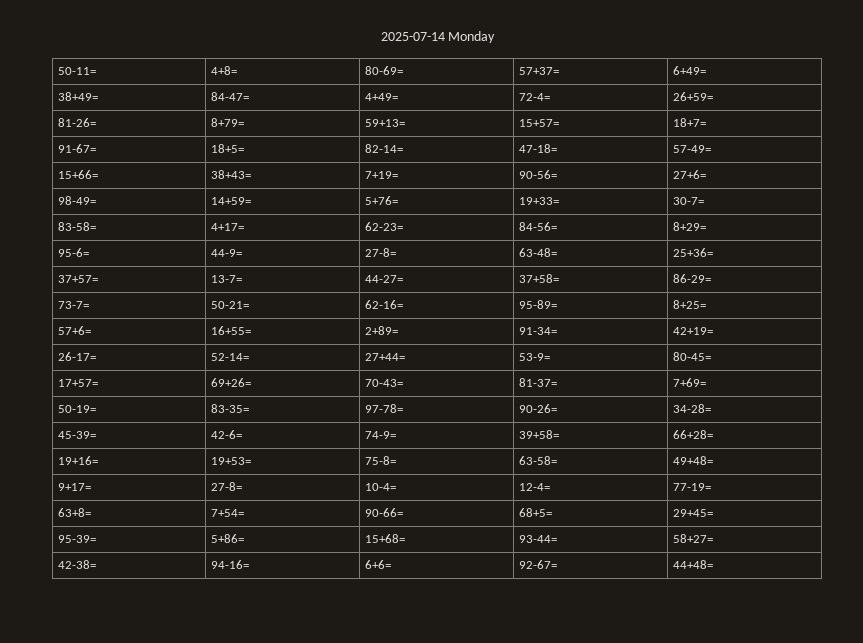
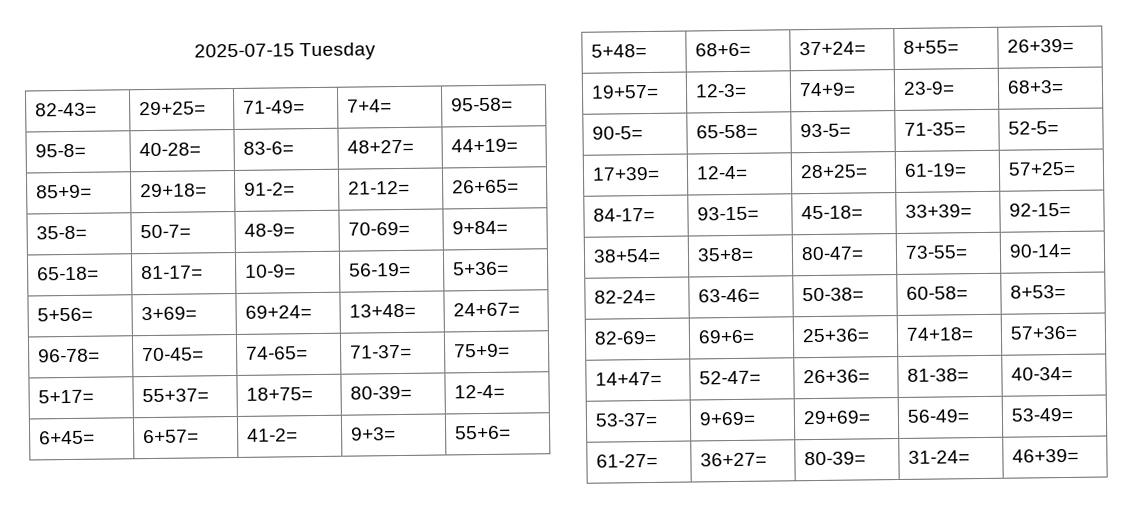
- 2025-07-14 Monday
- 50-11= | 4+8= | 80-69= | 57+37= | 6+49=
- 38+49= | 84-47= | 4+49= | 72-4= | 26+59=
- 81-26= | 8+79= | 59+13= | 15+57= | 18+7=
- 91-67= | 18+5= | 82-14= | 47-18= | 57-49=
- 15+66= | 38+43= | 7+19= | 90-56= | 27+6=
- 98-49= | 14+59= | 5+76= | 19+33= | 30-7=
- 83-58= | 4+17= | 62-23= | 84-56= | 8+29=
- 95-6= | 44-9= | 27-8= | 63-48= | 25+36=
- 37+57= | 13-7= | 44-27= | 37+58= | 86-29=
- 73-7= | 50-21= | 62-16= | 95-89= | 8+25=
- 57+6= | 16+55= | 2+89= | 91-34= | 42+19=
- 26-17= | 52-14= | 27+44= | 53-9= | 80-45=
- 17+57= | 69+26= | 70-43= | 81-37= | 7+69=
- 50-19= | 83-35= | 97-78= | 90-26= | 34-28=
- 45-39= | 42-6= | 74-9= | 39+58= | 66+28=
- 19+16= | 19+53= | 75-8= | 63-58= | 49+48=
- 9+17= | 27-8= | 10-4= | 12-4= | 77-19=
- 63+8= | 7+54= | 90-66= | 68+5= | 29+45=
- 95-39= | 5+86= | 15+68= | 93-44= | 58+27=
- 42-38= | 94-16= | 6+6= | 92-67= | 44+48=
+ 2025-07-15 Tuesday
+ 82-43= | 29+25= | 71-49= | 7+4= | 95-58=
+ 95-8= | 40-28= | 83-6= | 48+27= | 44+19=
+ 85+9= | 29+18= | 91-2= | 21-12= | 26+65=
+ 35-8= | 50-7= | 48-9= | 70-69= | 9+84=
+ 65-18= | 81-17= | 10-9= | 56-19= | 5+36=
+ 5+56= | 3+69= | 69+24= | 13+48= | 24+67=
+ 96-78= | 70-45= | 74-65= | 71-37= | 75+9=
+ 5+17= | 55+37= | 18+75= | 80-39= | 12-4=
+ 6+45= | 6+57= | 41-2= | 9+3= | 55+6=
+ 5+48= | 68+6= | 37+24= | 8+55= | 26+39=
+ 19+57= | 12-3= | 74+9= | 23-9= | 68+3=
+ 90-5= | 65-58= | 93-5= | 71-35= | 52-5=
+ 17+39= | 12-4= | 28+25= | 61-19= | 57+25=
+ 84-17= | 93-15= | 45-18= | 33+39= | 92-15=
+ 38+54= | 35+8= | 80-47= | 73-55= | 90-14=
+ 82-24= | 63-46= | 50-38= | 60-58= | 8+53=
+ 82-69= | 69+6= | 25+36= | 74+18= | 57+36=
+ 14+47= | 52-47= | 26+36= | 81-38= | 40-34=
+ 53-37= | 9+69= | 29+69= | 56-49= | 53-49=
+ 61-27= | 36+27= | 80-39= | 31-24= | 46+39=

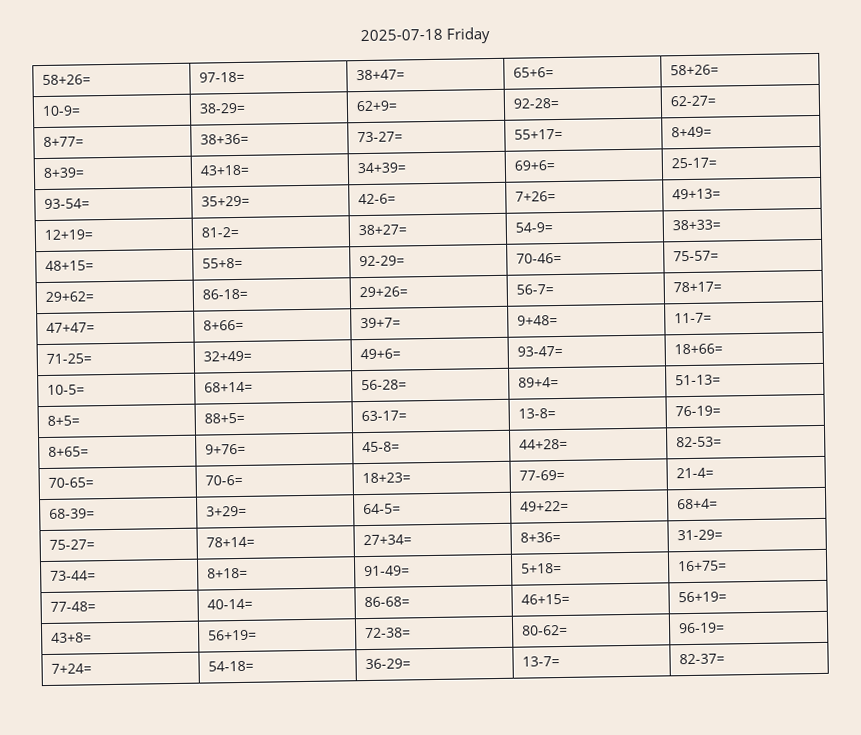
- 2025-07-15 Tuesday
- 82-43= | 29+25= | 71-49= | 7+4= | 95-58=
- 95-8= | 40-28= | 83-6= | 48+27= | 44+19=
- 85+9= | 29+18= | 91-2= | 21-12= | 26+65=
- 35-8= | 50-7= | 48-9= | 70-69= | 9+84=
- 65-18= | 81-17= | 10-9= | 56-19= | 5+36=
- 5+56= | 3+69= | 69+24= | 13+48= | 24+67=
- 96-78= | 70-45= | 74-65= | 71-37= | 75+9=
- 5+17= | 55+37= | 18+75= | 80-39= | 12-4=
- 6+45= | 6+57= | 41-2= | 9+3= | 55+6=
- 5+48= | 68+6= | 37+24= | 8+55= | 26+39=
- 19+57= | 12-3= | 74+9= | 23-9= | 68+3=
- 90-5= | 65-58= | 93-5= | 71-35= | 52-5=
- 17+39= | 12-4= | 28+25= | 61-19= | 57+25=
- 84-17= | 93-15= | 45-18= | 33+39= | 92-15=
- 38+54= | 35+8= | 80-47= | 73-55= | 90-14=
- 82-24= | 63-46= | 50-38= | 60-58= | 8+53=
- 82-69= | 69+6= | 25+36= | 74+18= | 57+36=
- 14+47= | 52-47= | 26+36= | 81-38= | 40-34=
- 53-37= | 9+69= | 29+69= | 56-49= | 53-49=
- 61-27= | 36+27= | 80-39= | 31-24= | 46+39=
+ 2025-07-18 Friday
+ 58+26= | 97-18= | 38+47= | 65+6= | 58+26=
+ 10-9= | 38-29= | 62+9= | 92-28= | 62-27=
+ 8+77= | 38+36= | 73-27= | 55+17= | 8+49=
+ 8+39= | 43+18= | 34+39= | 69+6= | 25-17=
+ 93-54= | 35+29= | 42-6= | 7+26= | 49+13=
+ 12+19= | 81-2= | 38+27= | 54-9= | 38+33=
+ 48+15= | 55+8= | 92-29= | 70-46= | 75-57=
+ 29+62= | 86-18= | 29+26= | 56-7= | 78+17=
+ 47+47= | 8+66= | 39+7= | 9+48= | 11-7=
+ 71-25= | 32+49= | 49+6= | 93-47= | 18+66=
+ 10-5= | 68+14= | 56-28= | 89+4= | 51-13=
+ 8+5= | 88+5= | 63-17= | 13-8= | 76-19=
+ 8+65= | 9+76= | 45-8= | 44+28= | 82-53=
+ 70-65= | 70-6= | 18+23= | 77-69= | 21-4=
+ 68-39= | 3+29= | 64-5= | 49+22= | 68+4=
+ 75-27= | 78+14= | 27+34= | 8+36= | 31-29=
+ 73-44= | 8+18= | 91-49= | 5+18= | 16+75=
+ 77-48= | 40-14= | 86-68= | 46+15= | 56+19=
+ 43+8= | 56+19= | 72-38= | 80-62= | 96-19=
+ 7+24= | 54-18= | 36-29= | 13-7= | 82-37=

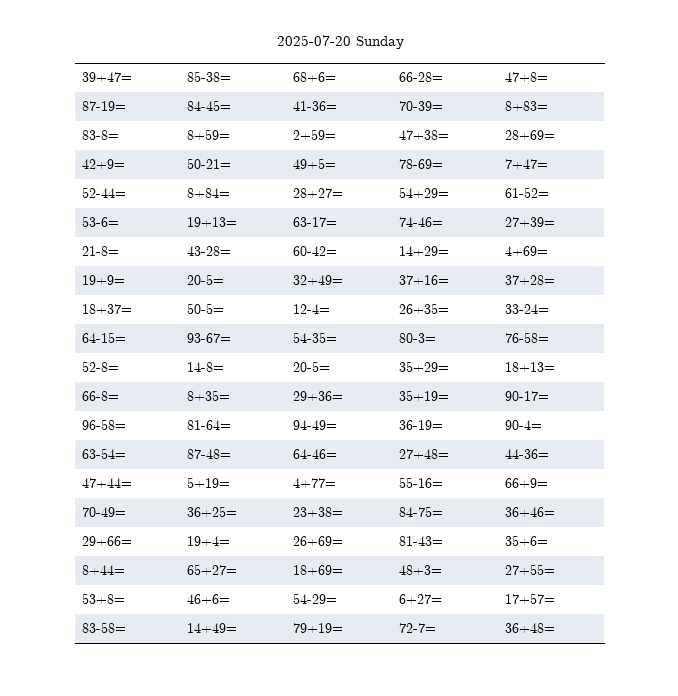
- 2025-07-18 Friday
- 58+26= | 97-18= | 38+47= | 65+6= | 58+26=
- 10-9= | 38-29= | 62+9= | 92-28= | 62-27=
- 8+77= | 38+36= | 73-27= | 55+17= | 8+49=
- 8+39= | 43+18= | 34+39= | 69+6= | 25-17=
- 93-54= | 35+29= | 42-6= | 7+26= | 49+13=
- 12+19= | 81-2= | 38+27= | 54-9= | 38+33=
- 48+15= | 55+8= | 92-29= | 70-46= | 75-57=
- 29+62= | 86-18= | 29+26= | 56-7= | 78+17=
- 47+47= | 8+66= | 39+7= | 9+48= | 11-7=
- 71-25= | 32+49= | 49+6= | 93-47= | 18+66=
- 10-5= | 68+14= | 56-28= | 89+4= | 51-13=
- 8+5= | 88+5= | 63-17= | 13-8= | 76-19=
- 8+65= | 9+76= | 45-8= | 44+28= | 82-53=
- 70-65= | 70-6= | 18+23= | 77-69= | 21-4=
- 68-39= | 3+29= | 64-5= | 49+22= | 68+4=
- 75-27= | 78+14= | 27+34= | 8+36= | 31-29=
- 73-44= | 8+18= | 91-49= | 5+18= | 16+75=
- 77-48= | 40-14= | 86-68= | 46+15= | 56+19=
- 43+8= | 56+19= | 72-38= | 80-62= | 96-19=
- 7+24= | 54-18= | 36-29= | 13-7= | 82-37=
+ 2025-07-20 Sunday
+ 39+47= | 85-38= | 68+6= | 66-28= | 47+8=
+ 87-19= | 84-45= | 41-36= | 70-39= | 8+83=
+ 83-8= | 8+59= | 2+59= | 47+38= | 28+69=
+ 42+9= | 50-21= | 49+5= | 78-69= | 7+47=
+ 52-44= | 8+84= | 28+27= | 54+29= | 61-52=
+ 53-6= | 19+13= | 63-17= | 74-46= | 27+39=
+ 21-8= | 43-28= | 60-42= | 14+29= | 4+69=
+ 19+9= | 20-5= | 32+49= | 37+16= | 37+28=
+ 18+37= | 50-5= | 12-4= | 26+35= | 33-24=
+ 64-15= | 93-67= | 54-35= | 80-3= | 76-58=
+ 52-8= | 14-8= | 20-5= | 35+29= | 18+13=
+ 66-8= | 8+35= | 29+36= | 35+19= | 90-17=
+ 96-58= | 81-64= | 94-49= | 36-19= | 90-4=
+ 63-54= | 87-48= | 64-46= | 27+48= | 44-36=
+ 47+44= | 5+19= | 4+77= | 55-16= | 66+9=
+ 70-49= | 36+25= | 23+38= | 84-75= | 36+46=
+ 29+66= | 19+4= | 26+69= | 81-43= | 35+6=
+ 8+44= | 65+27= | 18+69= | 48+3= | 27+55=
+ 53+8= | 46+6= | 54-29= | 6+27= | 17+57=
+ 83-58= | 14+49= | 79+19= | 72-7= | 36+48=

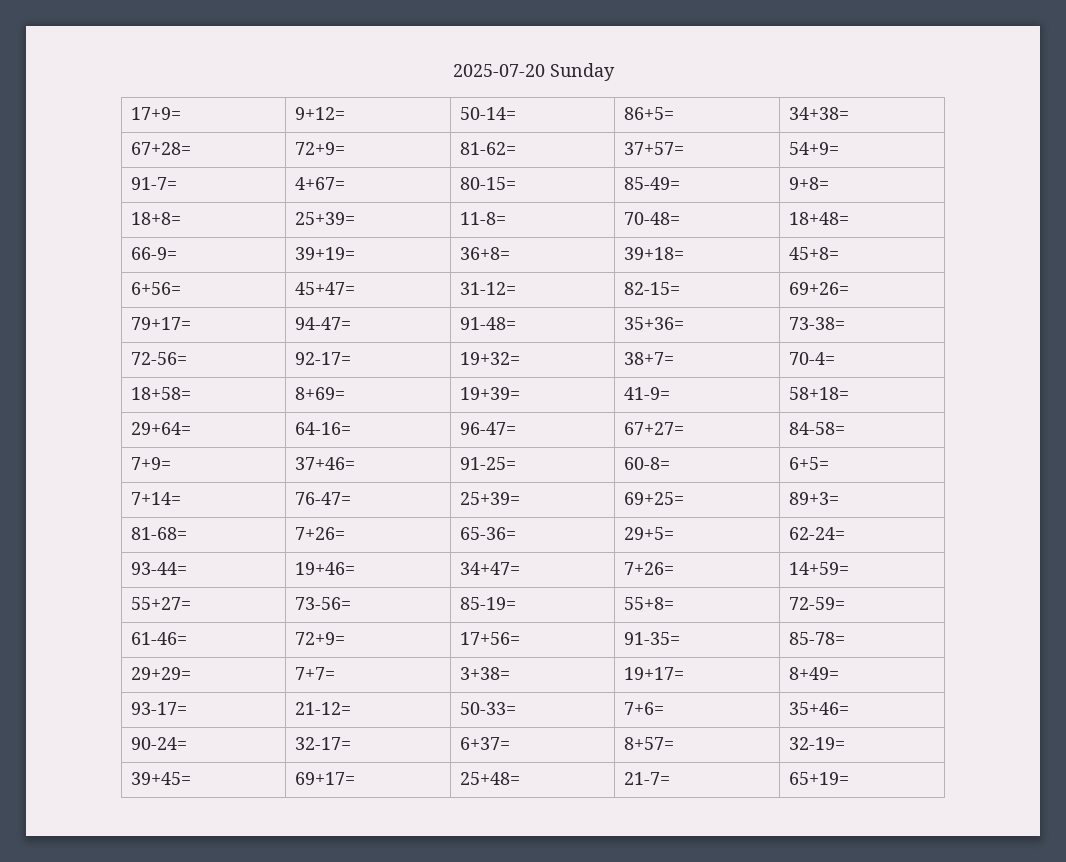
- 39+47= | 85-38= | 68+6= | 66-28= | 47+8=
- 87-19= | 84-45= | 41-36= | 70-39= | 8+83=
- 83-8= | 8+59= | 2+59= | 47+38= | 28+69=
- 42+9= | 50-21= | 49+5= | 78-69= | 7+47=
- 52-44= | 8+84= | 28+27= | 54+29= | 61-52=
- 53-6= | 19+13= | 63-17= | 74-46= | 27+39=
- 21-8= | 43-28= | 60-42= | 14+29= | 4+69=
- 19+9= | 20-5= | 32+49= | 37+16= | 37+28=
- 18+37= | 50-5= | 12-4= | 26+35= | 33-24=
- 64-15= | 93-67= | 54-35= | 80-3= | 76-58=
- 52-8= | 14-8= | 20-5= | 35+29= | 18+13=
- 66-8= | 8+35= | 29+36= | 35+19= | 90-17=
- 96-58= | 81-64= | 94-49= | 36-19= | 90-4=
- 63-54= | 87-48= | 64-46= | 27+48= | 44-36=
- 47+44= | 5+19= | 4+77= | 55-16= | 66+9=
- 70-49= | 36+25= | 23+38= | 84-75= | 36+46=
- 29+66= | 19+4= | 26+69= | 81-43= | 35+6=
- 8+44= | 65+27= | 18+69= | 48+3= | 27+55=
- 53+8= | 46+6= | 54-29= | 6+27= | 17+57=
- 83-58= | 14+49= | 79+19= | 72-7= | 36+48=
+ 17+9= | 9+12= | 50-14= | 86+5= | 34+38=
+ 67+28= | 72+9= | 81-62= | 37+57= | 54+9=
+ 91-7= | 4+67= | 80-15= | 85-49= | 9+8=
+ 18+8= | 25+39= | 11-8= | 70-48= | 18+48=
+ 66-9= | 39+19= | 36+8= | 39+18= | 45+8=
+ 6+56= | 45+47= | 31-12= | 82-15= | 69+26=
+ 79+17= | 94-47= | 91-48= | 35+36= | 73-38=
+ 72-56= | 92-17= | 19+32= | 38+7= | 70-4=
+ 18+58= | 8+69= | 19+39= | 41-9= | 58+18=
+ 29+64= | 64-16= | 96-47= | 67+27= | 84-58=
+ 7+9= | 37+46= | 91-25= | 60-8= | 6+5=
+ 7+14= | 76-47= | 25+39= | 69+25= | 89+3=
+ 81-68= | 7+26= | 65-36= | 29+5= | 62-24=
+ 93-44= | 19+46= | 34+47= | 7+26= | 14+59=
+ 55+27= | 73-56= | 85-19= | 55+8= | 72-59=
+ 61-46= | 72+9= | 17+56= | 91-35= | 85-78=
+ 29+29= | 7+7= | 3+38= | 19+17= | 8+49=
+ 93-17= | 21-12= | 50-33= | 7+6= | 35+46=
+ 90-24= | 32-17= | 6+37= | 8+57= | 32-19=
+ 39+45= | 69+17= | 25+48= | 21-7= | 65+19=

